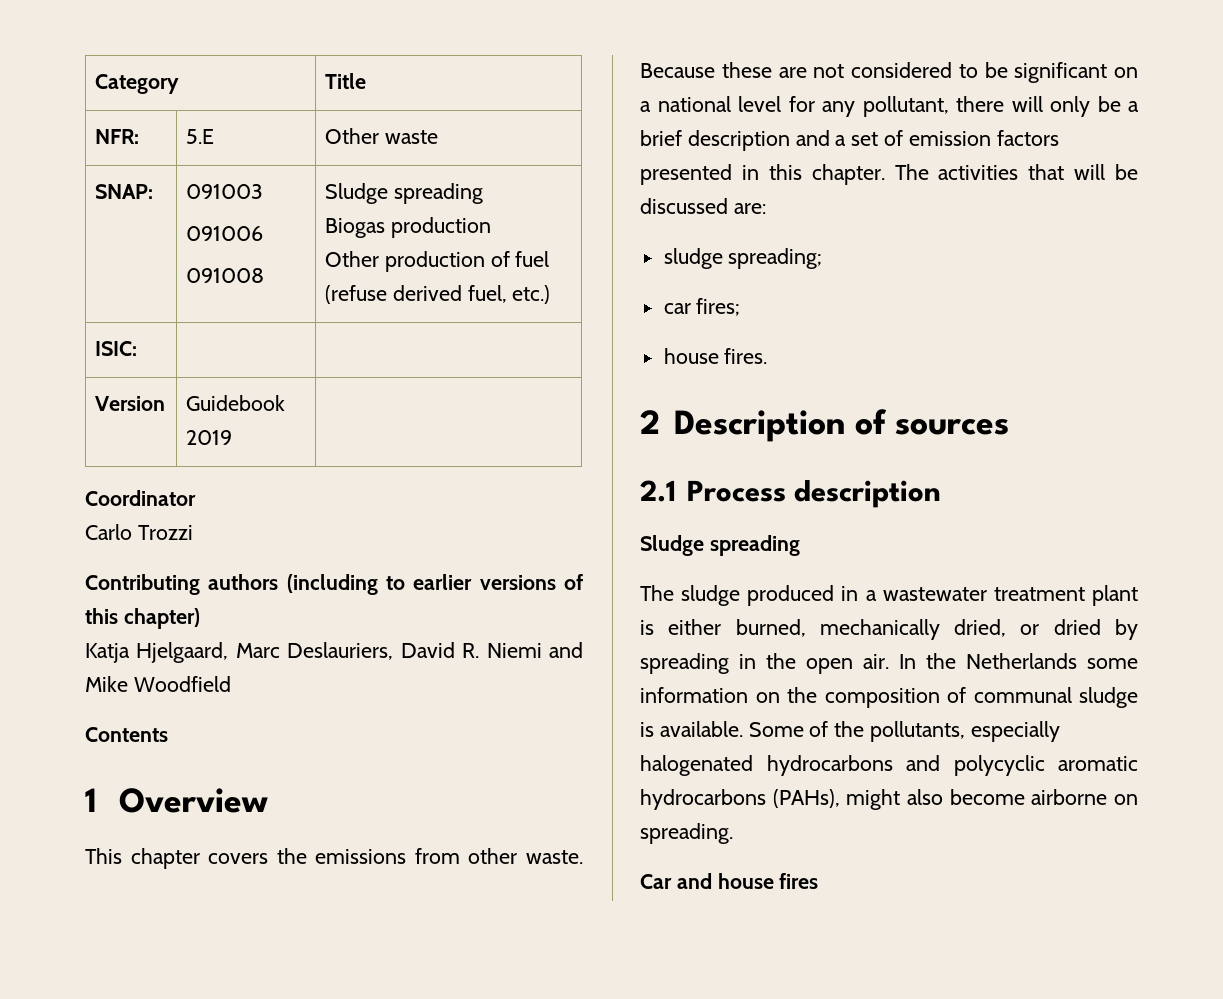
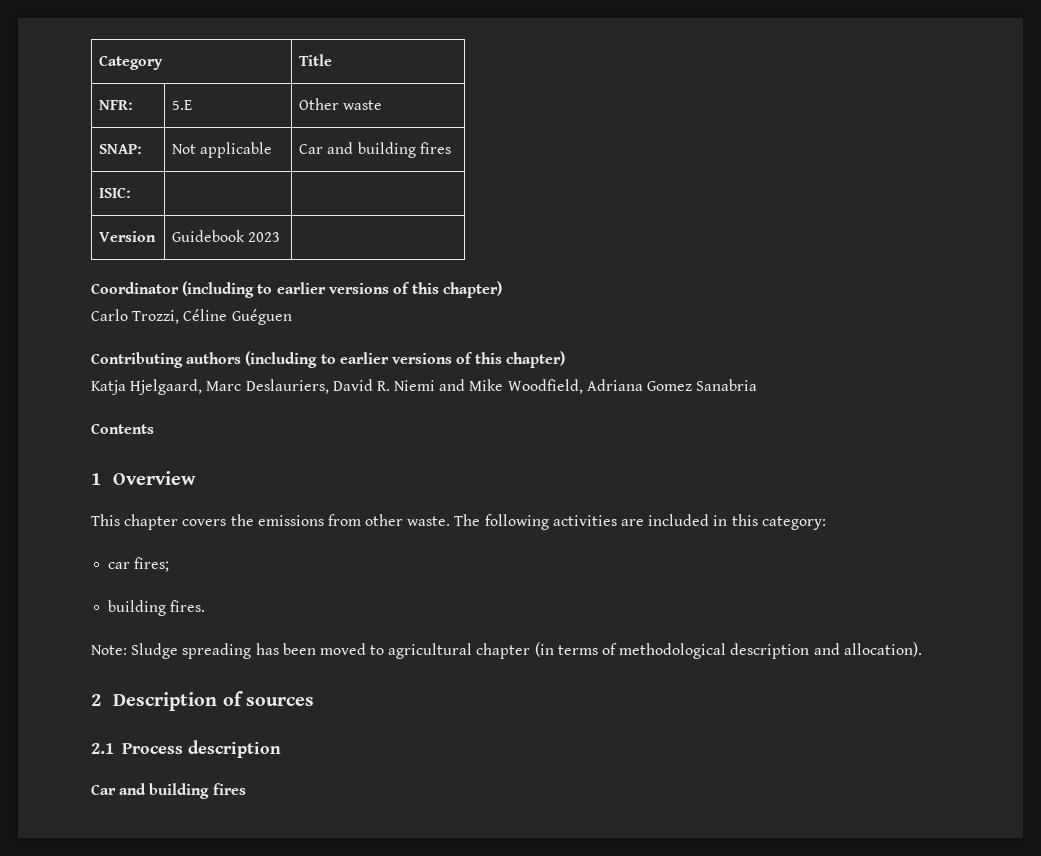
- SNAP: | 091003
- 091006
- 091008 | Sludge spreading
- Biogas production
- Other production of fuel (refuse derived fuel, etc.)
+ SNAP: | Not applicable | Car and building fires
- Version | Guidebook 2019 |
+ Version | Guidebook 2023 |
- Coordinator
- Carlo Trozzi
+ Coordinator (including to earlier versions of this chapter)
+ Carlo Trozzi, Céline Guéguen
- Katja Hjelgaard, Marc Deslauriers, David R. Niemi and Mike Woodfield
+ Katja Hjelgaard, Marc Deslauriers, David R. Niemi and Mike Woodfield, Adriana Gomez Sanabria
- Because these are not considered to be significant on a national level for any pollutant, there will only be a brief description and a set of emission factors presented in this chapter. The activities that will be discussed are:
- sludge spreading;
+ The following activities are included in this category:
- house fires.
+ building fires.
+ Note: Sludge spreading has been moved to agricultural chapter (in terms of methodological description and allocation).
  2.1 Process description
- Sludge spreading
- The sludge produced in a wastewater treatment plant is either burned, mechanically dried, or dried by spreading in the open air. In the Netherlands some information on the composition of communal sludge is available. Some of the pollutants, especially halogenated hydrocarbons and polycyclic aromatic hydrocarbons (PAHs), might also become airborne on spreading.
- Car and house fires
+ Car and building fires

